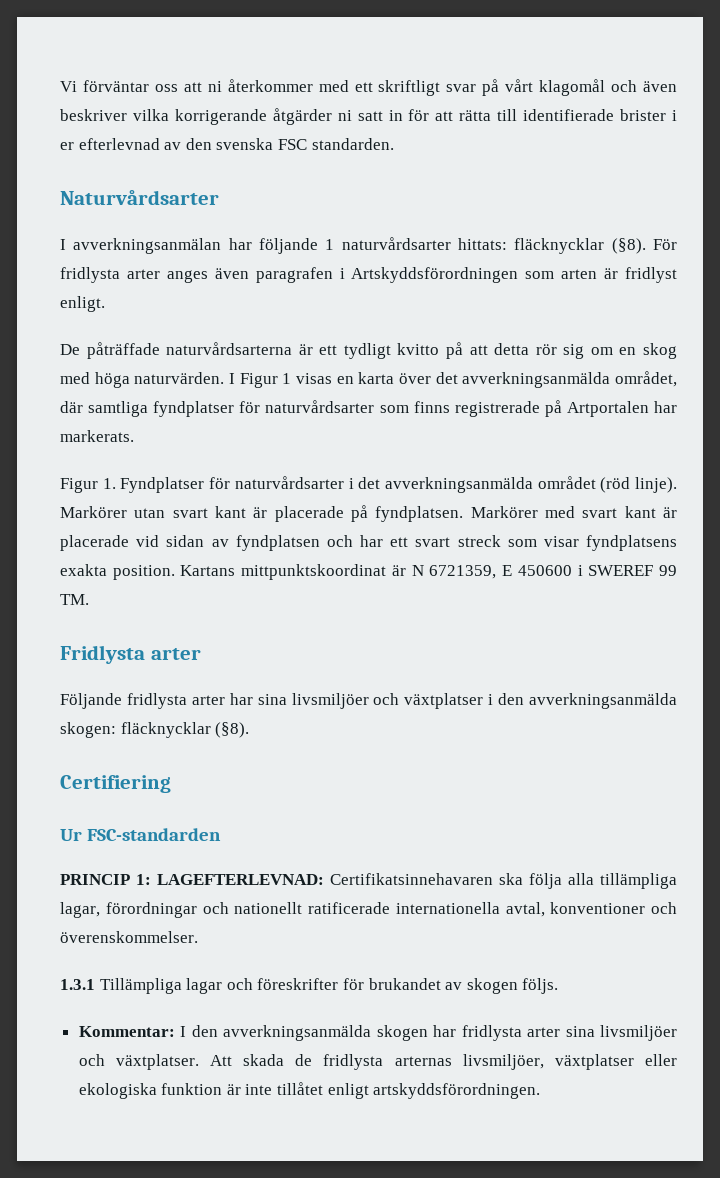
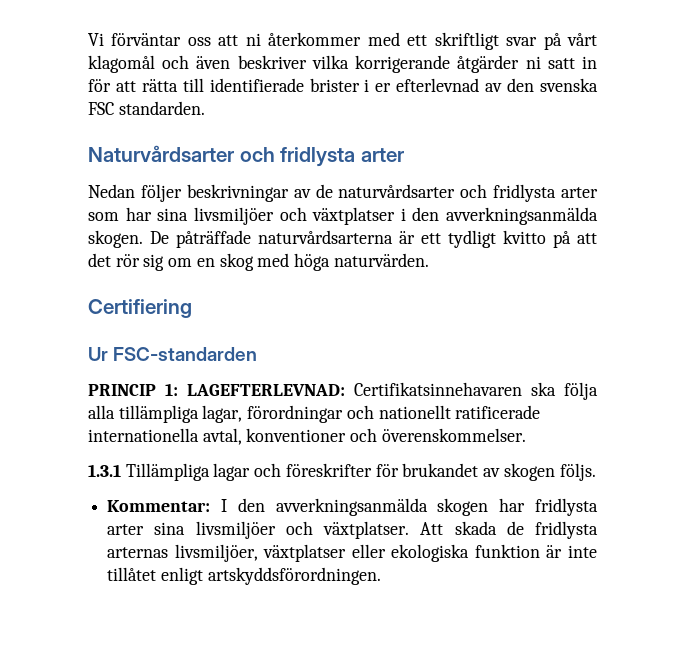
- Naturvårdsarter
- I avverkningsanmälan har följande 1 naturvårdsarter hittats: fläcknycklar (§8). För fridlysta arter anges även paragrafen i Artskyddsförordningen som arten är fridlyst enligt.
- De påträffade naturvårdsarterna är ett tydligt kvitto på att detta rör sig om en skog med höga naturvärden. I Figur 1 visas en karta över det avverkningsanmälda området, där samtliga fyndplatser för naturvårdsarter som finns registrerade på Artportalen har markerats.
- Figur 1. Fyndplatser för naturvårdsarter i det avverkningsanmälda området (röd linje). Markörer utan svart kant är placerade på fyndplatsen. Markörer med svart kant är placerade vid sidan av fyndplatsen och har ett svart streck som visar fyndplatsens exakta position. Kartans mittpunktskoordinat är N 6721359, E 450600 i SWEREF 99 TM.
- Fridlysta arter
- Följande fridlysta arter har sina livsmiljöer och växtplatser i den avverkningsanmälda skogen: fläcknycklar (§8).
+ Naturvårdsarter och fridlysta arter
+ Nedan följer beskrivningar av de naturvårdsarter och fridlysta arter som har sina livsmiljöer och växtplatser i den avverkningsanmälda skogen. De påträffade naturvårdsarterna är ett tydligt kvitto på att det rör sig om en skog med höga naturvärden.

